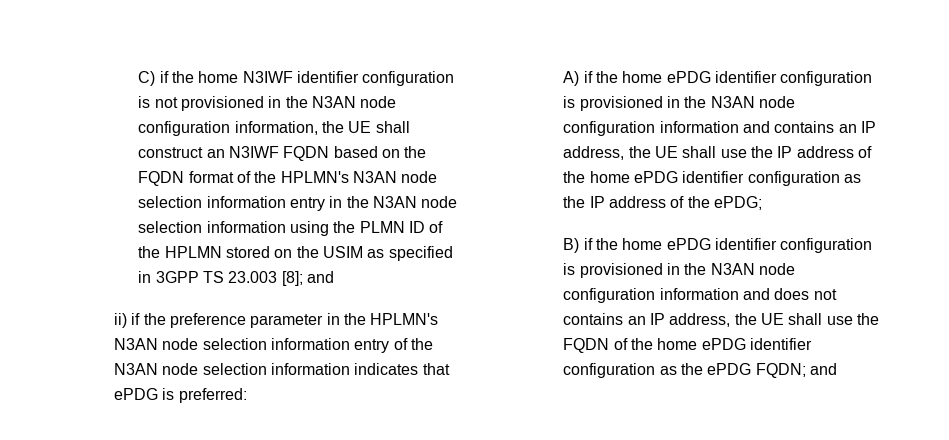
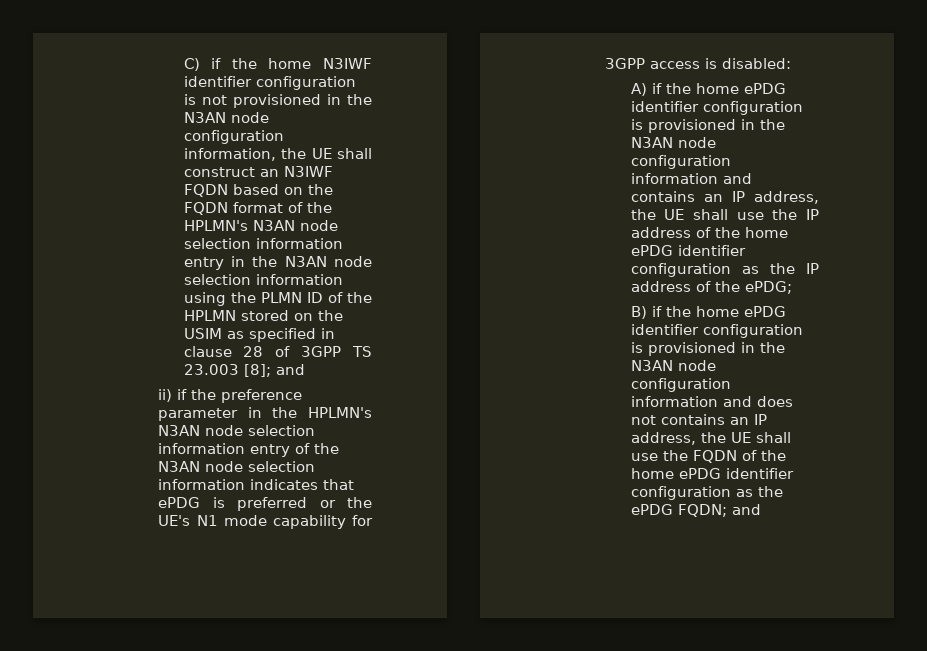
- C) if the home N3IWF identifier configuration is not provisioned in the N3AN node configuration information, the UE shall construct an N3IWF FQDN based on the FQDN format of the HPLMN's N3AN node selection information entry in the N3AN node selection information using the PLMN ID of the HPLMN stored on the USIM as specified in 3GPP TS 23.003 [8];
+ C) if the home N3IWF identifier configuration is not provisioned in the N3AN node configuration information, the UE shall construct an N3IWF FQDN based on the FQDN format of the HPLMN's N3AN node selection information entry in the N3AN node selection information using the PLMN ID of the HPLMN stored on the USIM as specified in clause 28 of 3GPP TS 23.003 [8];
- ii) if the preference parameter in the HPLMN's N3AN node selection information entry of the N3AN node selection information indicates that ePDG is preferred:
+ ii) if the preference parameter in the HPLMN's N3AN node selection information entry of the N3AN node selection information indicates that ePDG is preferred or the UE's N1 mode capability for 3GPP access is disabled:

